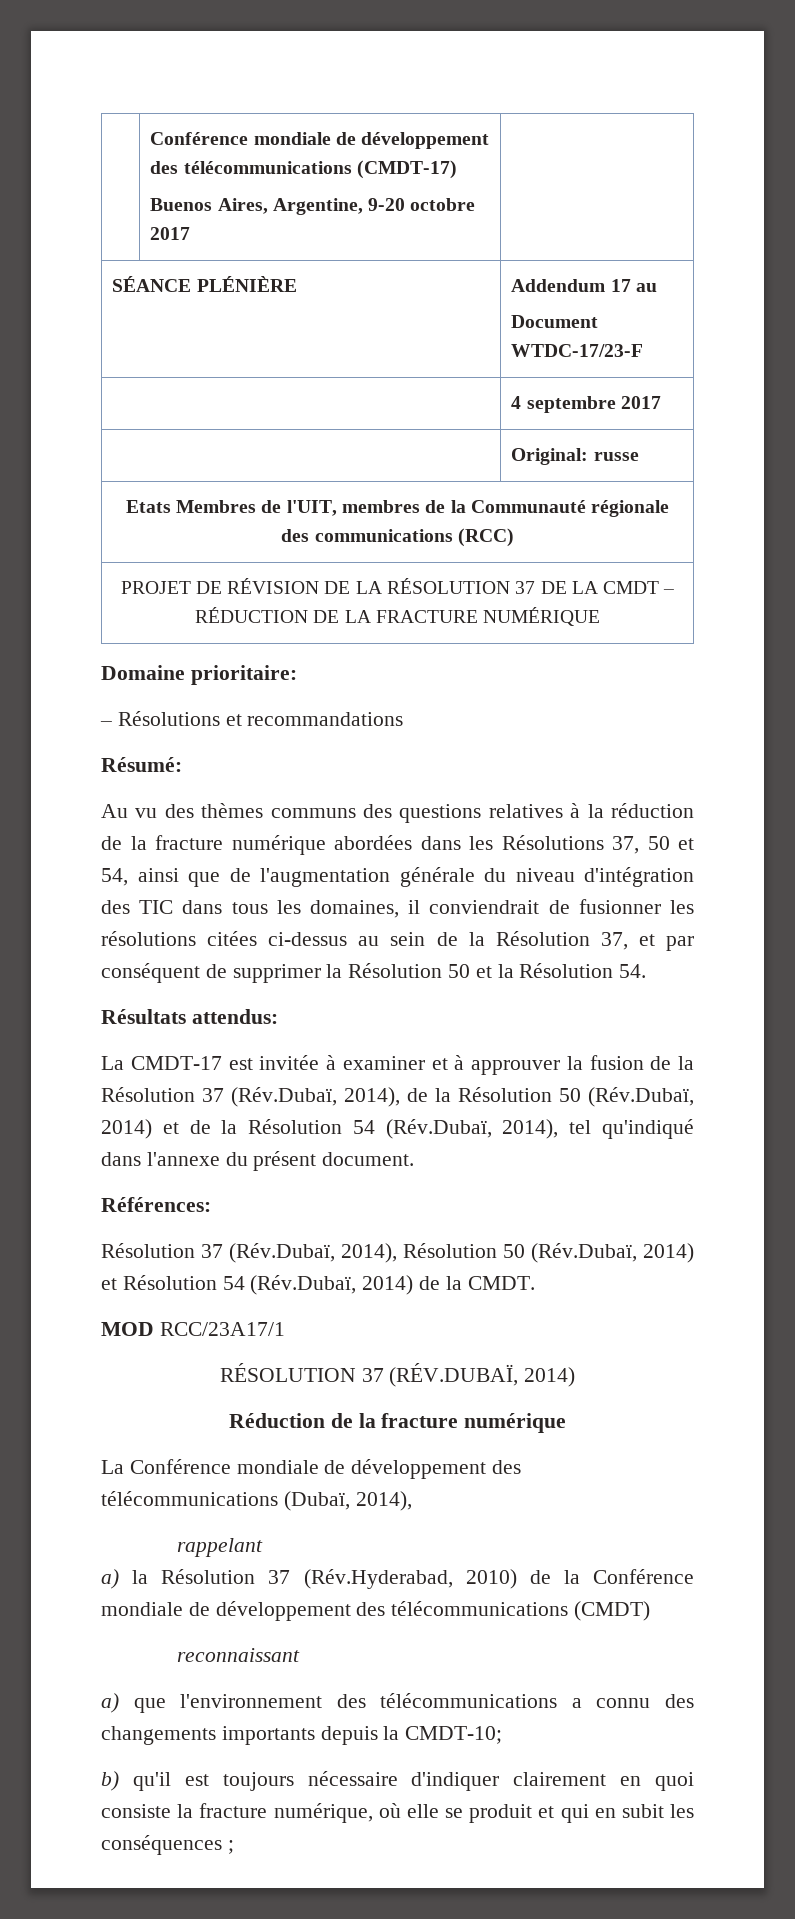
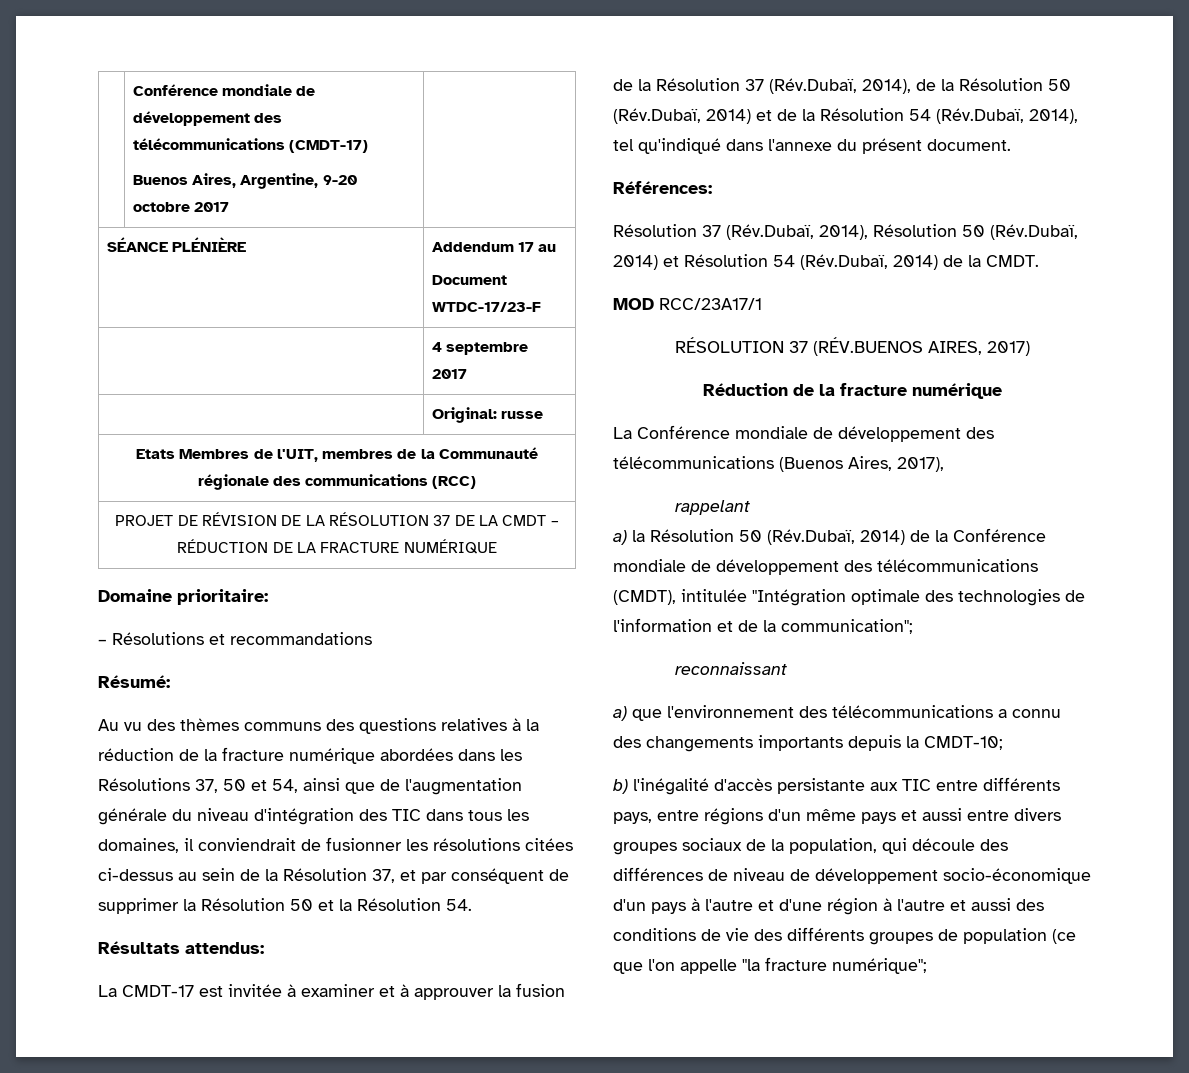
- RÉSOLUTION 37 (RÉV.DUBAÏ, 2014)
+ RÉSOLUTION 37 (RÉV.BUENOS AIRES, 2017)
- La Conférence mondiale de développement des télécommunications (Dubaï, 2014),
+ La Conférence mondiale de développement des télécommunications (Buenos Aires, 2017),
- a) la Résolution 37 (Rév.Hyderabad, 2010) de la Conférence mondiale de développement des télécommunications (CMDT)
+ a) la Résolution 50 (Rév.Dubaï, 2014) de la Conférence mondiale de développement des télécommunications (CMDT), intitulée "Intégration optimale des technologies de l'information et de la communication";
- b) qu'il est toujours nécessaire d'indiquer clairement en quoi consiste la fracture numérique, où elle se produit et qui en subit les conséquences ;
+ b) l'inégalité d'accès persistante aux TIC entre différents pays, entre régions d'un même pays et aussi entre divers groupes sociaux de la population, qui découle des différences de niveau de développement socio-économique d'un pays à l'autre et d'une région à l'autre et aussi des conditions de vie des différents groupes de population (ce que l'on appelle "la fracture numérique";

